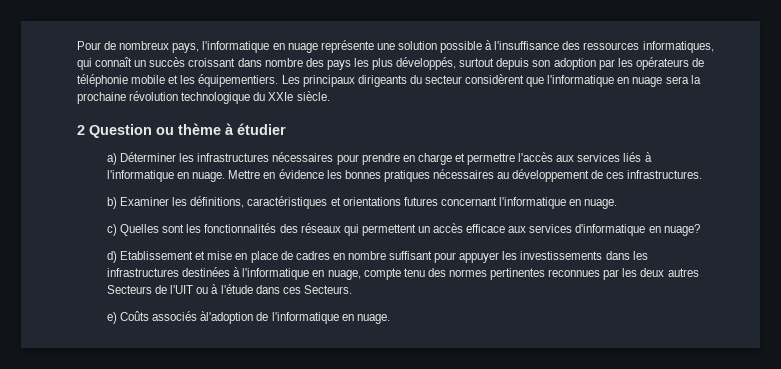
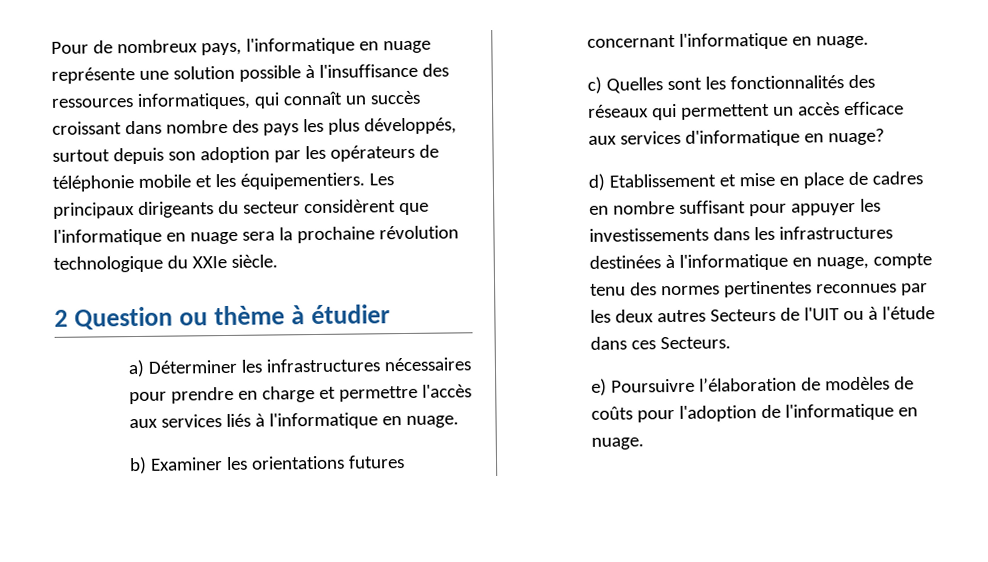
- Mettre en évidence les bonnes pratiques nécessaires au développement de ces infrastructures.
- b) Examiner les définitions, caractéristiques et orientations futures concernant l'informatique en nuage.
+ b) Examiner les orientations futures concernant l'informatique en nuage.
- e) Coûts associés àl'adoption de l'informatique en nuage.
+ e) Poursuivre l’élaboration de modèles de coûts pour l'adoption de l'informatique en nuage.

